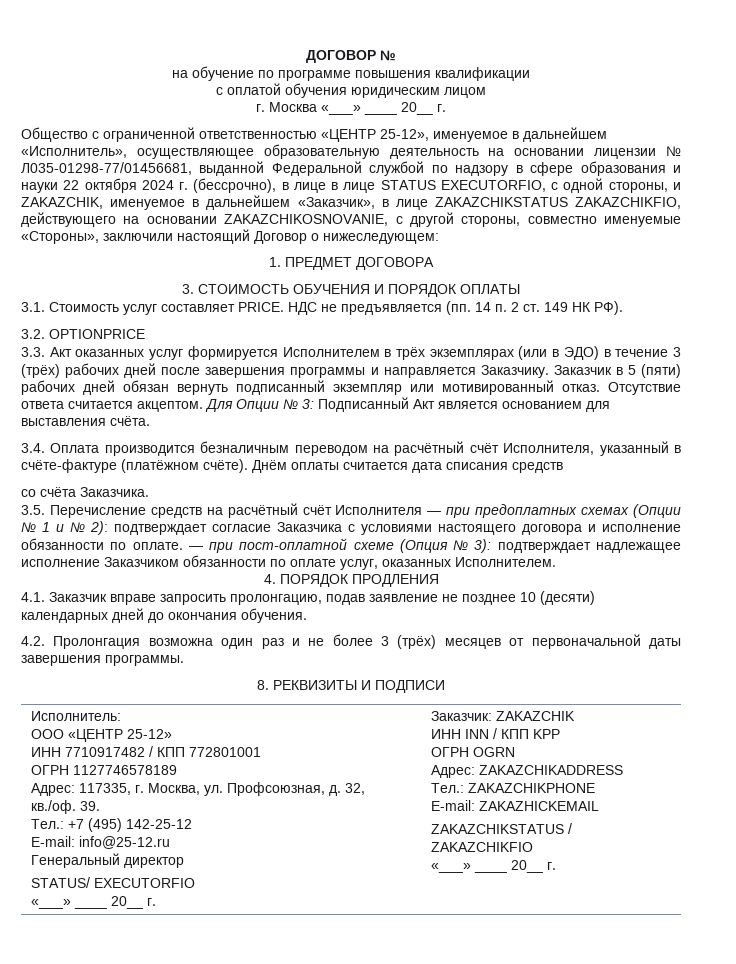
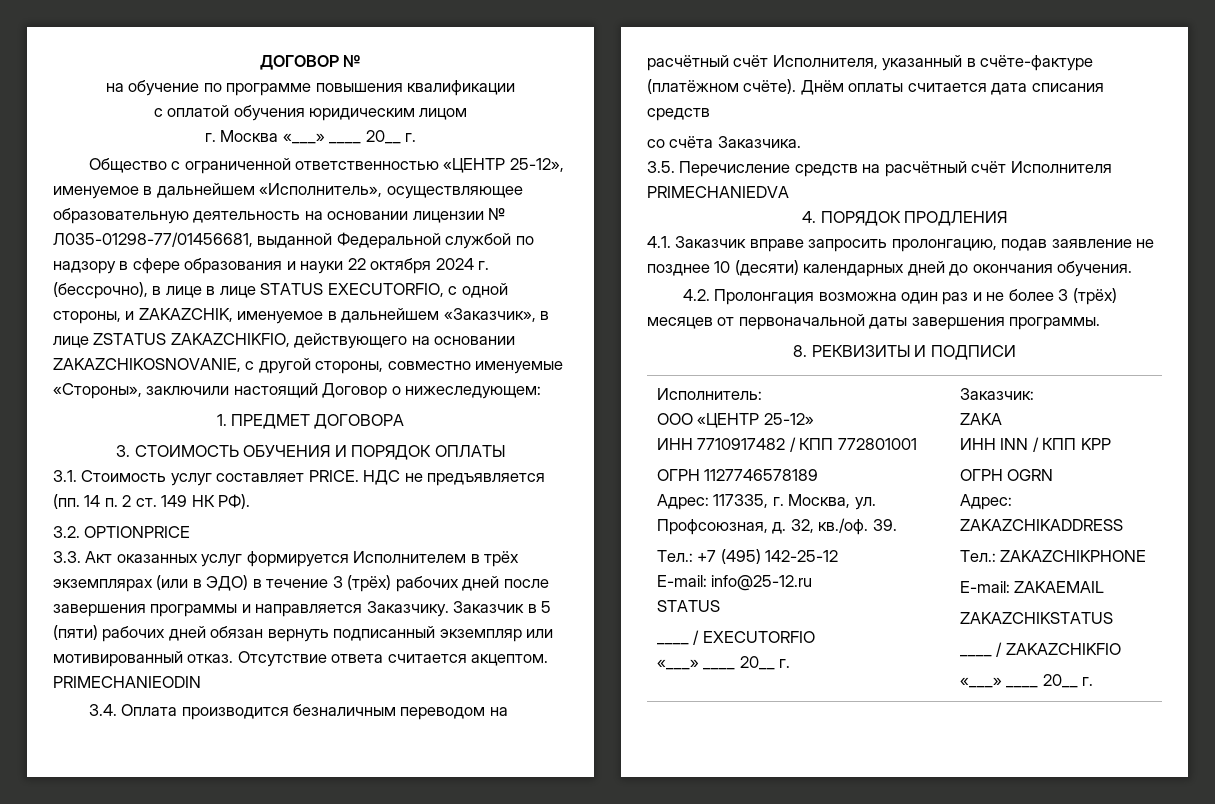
- Общество с ограниченной ответственностью «ЦЕНТР 25-12», именуемое в дальнейшем «Исполнитель», осуществляющее образовательную деятельность на основании лицензии № Л035-01298-77/01456681, выданной Федеральной службой по надзору в сфере образования и науки 22 октября 2024 г. (бессрочно), в лице в лице STATUS EXECUTORFIO, с одной стороны, и ZAKAZCHIK, именуемое в дальнейшем «Заказчик», в лице ZAKAZCHIKSTATUS ZAKAZCHIKFIO, действующего на основании ZAKAZCHIKOSNOVANIE, с другой стороны, совместно именуемые «Стороны», заключили настоящий Договор о нижеследующем:
+ Общество с ограниченной ответственностью «ЦЕНТР 25-12», именуемое в дальнейшем «Исполнитель», осуществляющее образовательную деятельность на основании лицензии № Л035-01298-77/01456681, выданной Федеральной службой по надзору в сфере образования и науки 22 октября 2024 г. (бессрочно), в лице в лице STATUS EXECUTORFIO, с одной стороны, и ZAKAZCHIK, именуемое в дальнейшем «Заказчик», в лице ZSTATUS ZAKAZCHIKFIO, действующего на основании ZAKAZCHIKOSNOVANIE, с другой стороны, совместно именуемые «Стороны», заключили настоящий Договор о нижеследующем:
- Для Опции № 3: Подписанный Акт является основанием для выставления счёта.
+ PRIMECHANIEODIN
- 3.5. Перечисление средств на расчётный счёт Исполнителя — при предоплатных схемах (Опции № 1 и № 2): подтверждает согласие Заказчика с условиями настоящего договора и исполнение обязанности по оплате. — при пост-оплатной схеме (Опция № 3): подтверждает надлежащее исполнение Заказчиком обязанности по оплате услуг, оказанных Исполнителем.
+ 3.5. Перечисление средств на расчётный счёт Исполнителя PRIMECHANIEDVA
  E-mail: info@25-12.ru
- Генеральный директор
- STATUS/ EXECUTORFIO
+ STATUS
+ ____ / EXECUTORFIO
- Заказчик: ZAKAZCHIK
+ Заказчик:
+ ZAKA
- E-mail: ZAKAZHICKEMAIL
- ZAKAZCHIKSTATUS / ZAKAZCHIKFIO
+ E-mail: ZAKAEMAIL
+ ZAKAZCHIKSTATUS
+ ____ / ZAKAZCHIKFIO

